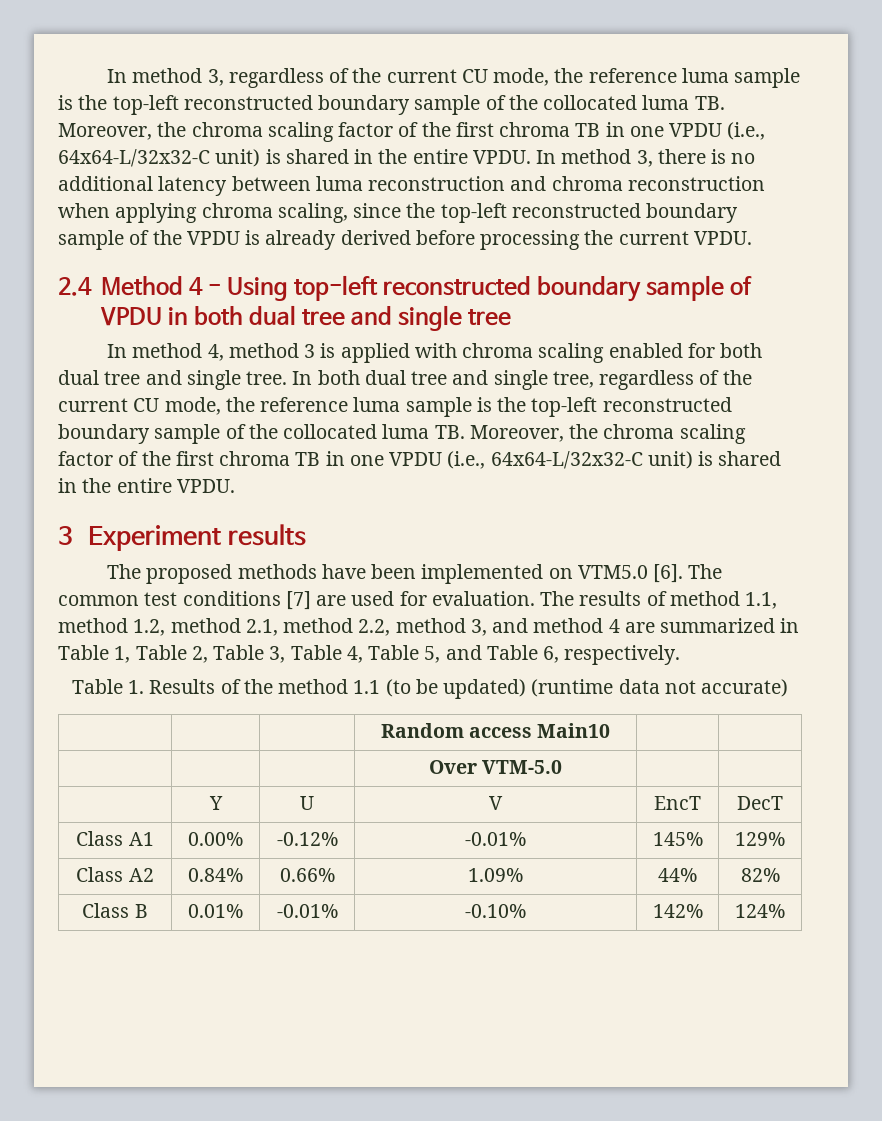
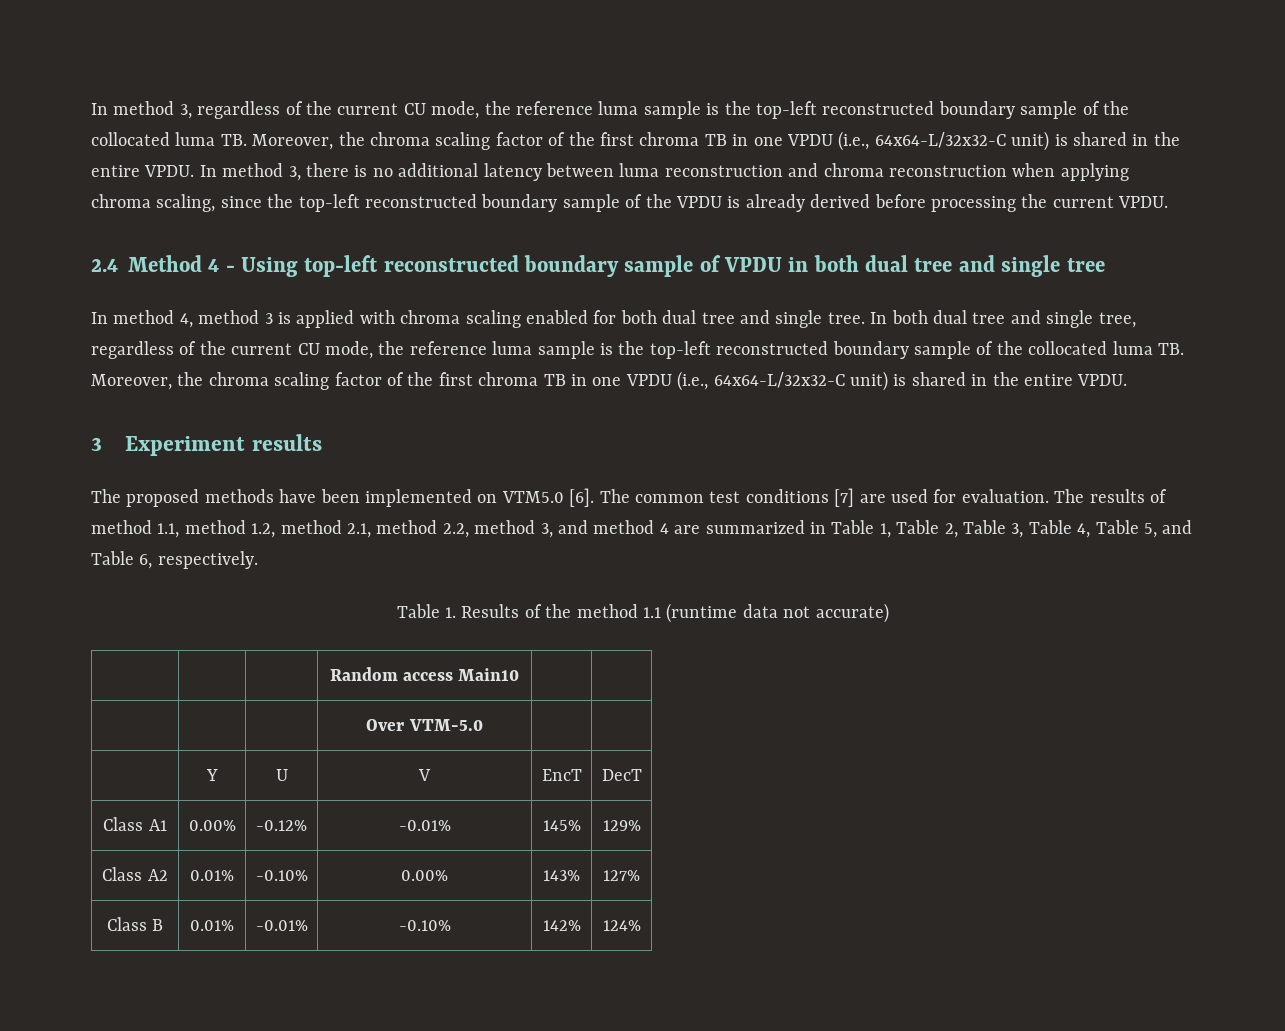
- Table 1. Results of the method 1.1 (to be updated) (runtime data not accurate)
+ Table 1. Results of the method 1.1 (runtime data not accurate)
- Class A2 | 0.84% | 0.66% | 1.09% | 44% | 82%
+ Class A2 | 0.01% | -0.10% | 0.00% | 143% | 127%

